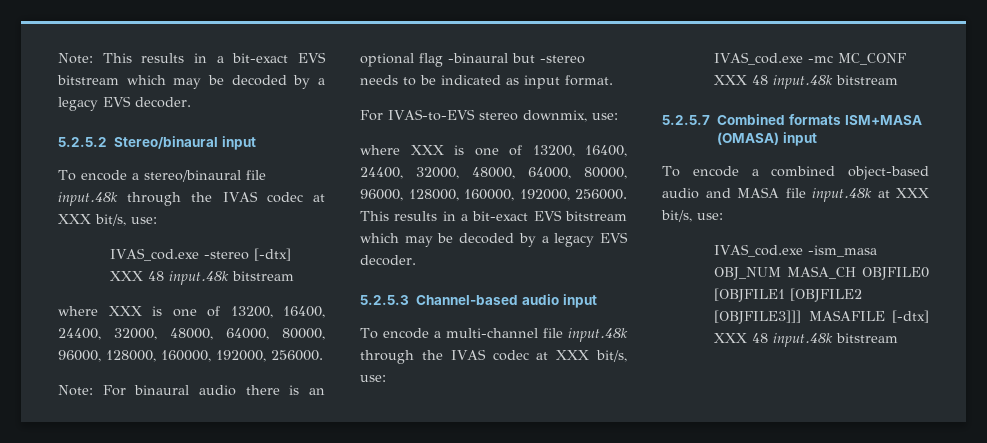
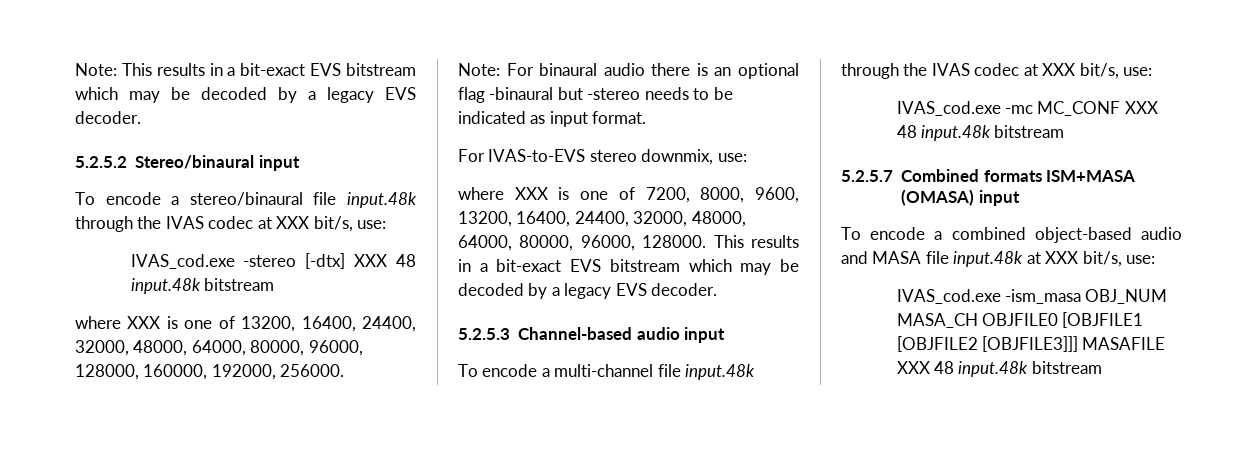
  For IVAS-to-EVS stereo downmix, use:
- where XXX is one of 13200, 16400, 24400, 32000, 48000, 64000, 80000, 96000, 128000, 160000, 192000, 256000.
+ where XXX is one of 7200, 8000, 9600, 13200, 16400, 24400, 32000, 48000, 64000, 80000, 96000, 128000.
- IVAS_cod.exe -ism_masa OBJ_NUM MASA_CH OBJFILE0 [OBJFILE1 [OBJFILE2 [OBJFILE3]]] MASAFILE [-dtx] XXX 48 input.48k bitstream
+ IVAS_cod.exe -ism_masa OBJ_NUM MASA_CH OBJFILE0 [OBJFILE1 [OBJFILE2 [OBJFILE3]]] MASAFILE XXX 48 input.48k bitstream

